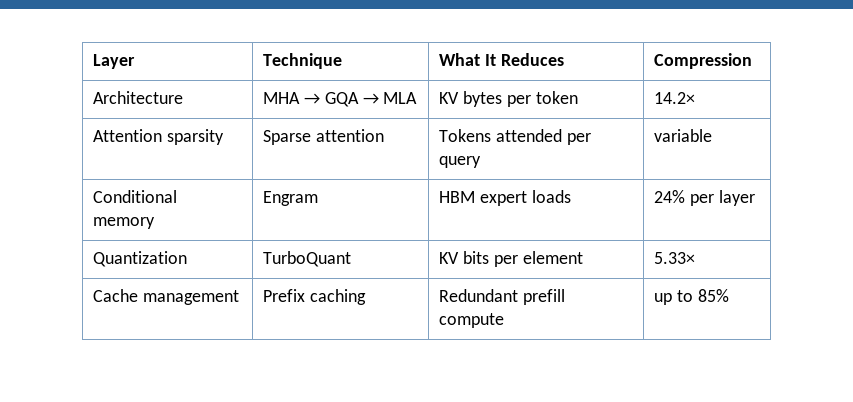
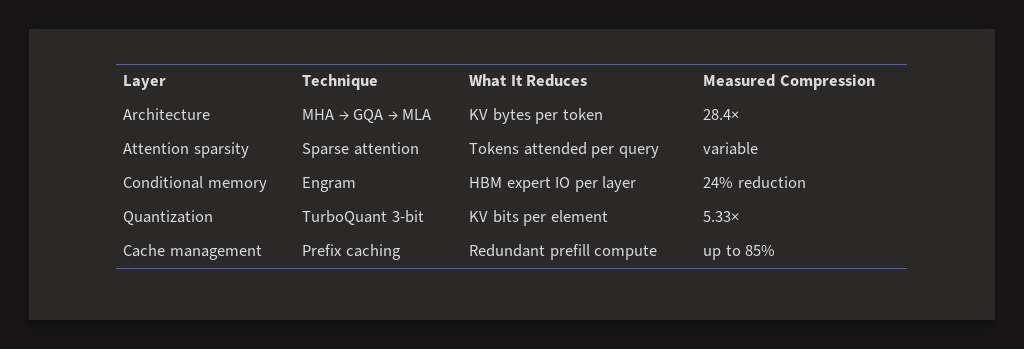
- Layer | Technique | What It Reduces | Compression
+ Layer | Technique | What It Reduces | Measured Compression
- Architecture | MHA → GQA → MLA | KV bytes per token | 14.2×
+ Architecture | MHA → GQA → MLA | KV bytes per token | 28.4×
- Conditional memory | Engram | HBM expert loads | 24% per layer
+ Conditional memory | Engram | HBM expert IO per layer | 24% reduction
- Quantization | TurboQuant | KV bits per element | 5.33×
+ Quantization | TurboQuant 3-bit | KV bits per element | 5.33×

